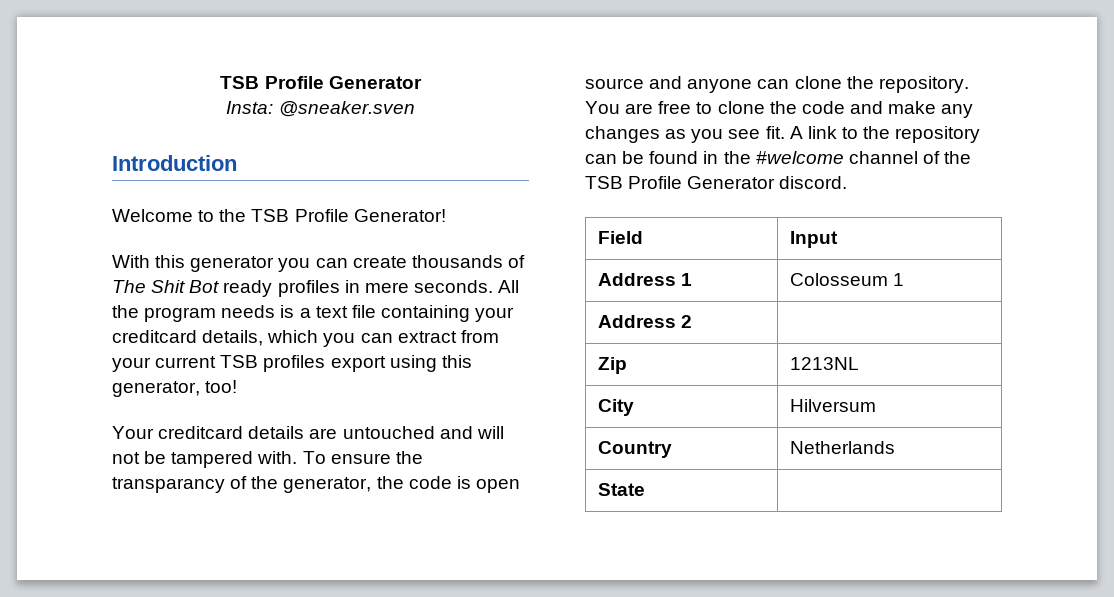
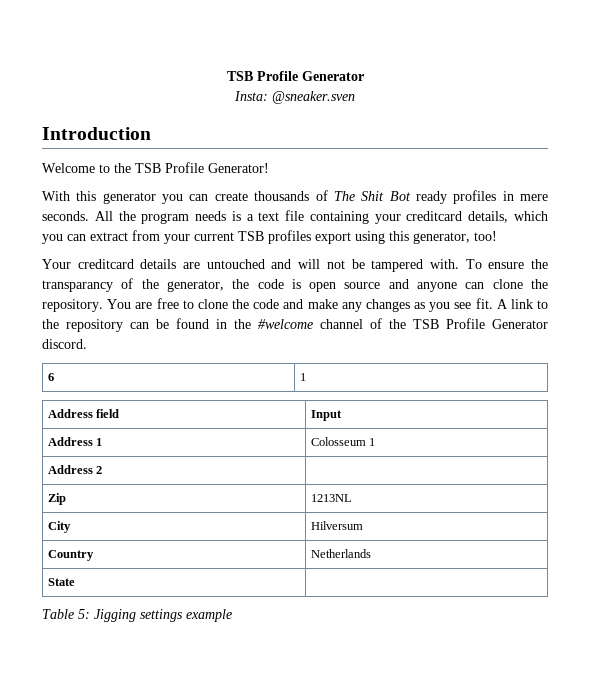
- Field | Input
+ 6 | 1
+ Address field | Input
+ Table 5: Jigging settings example

